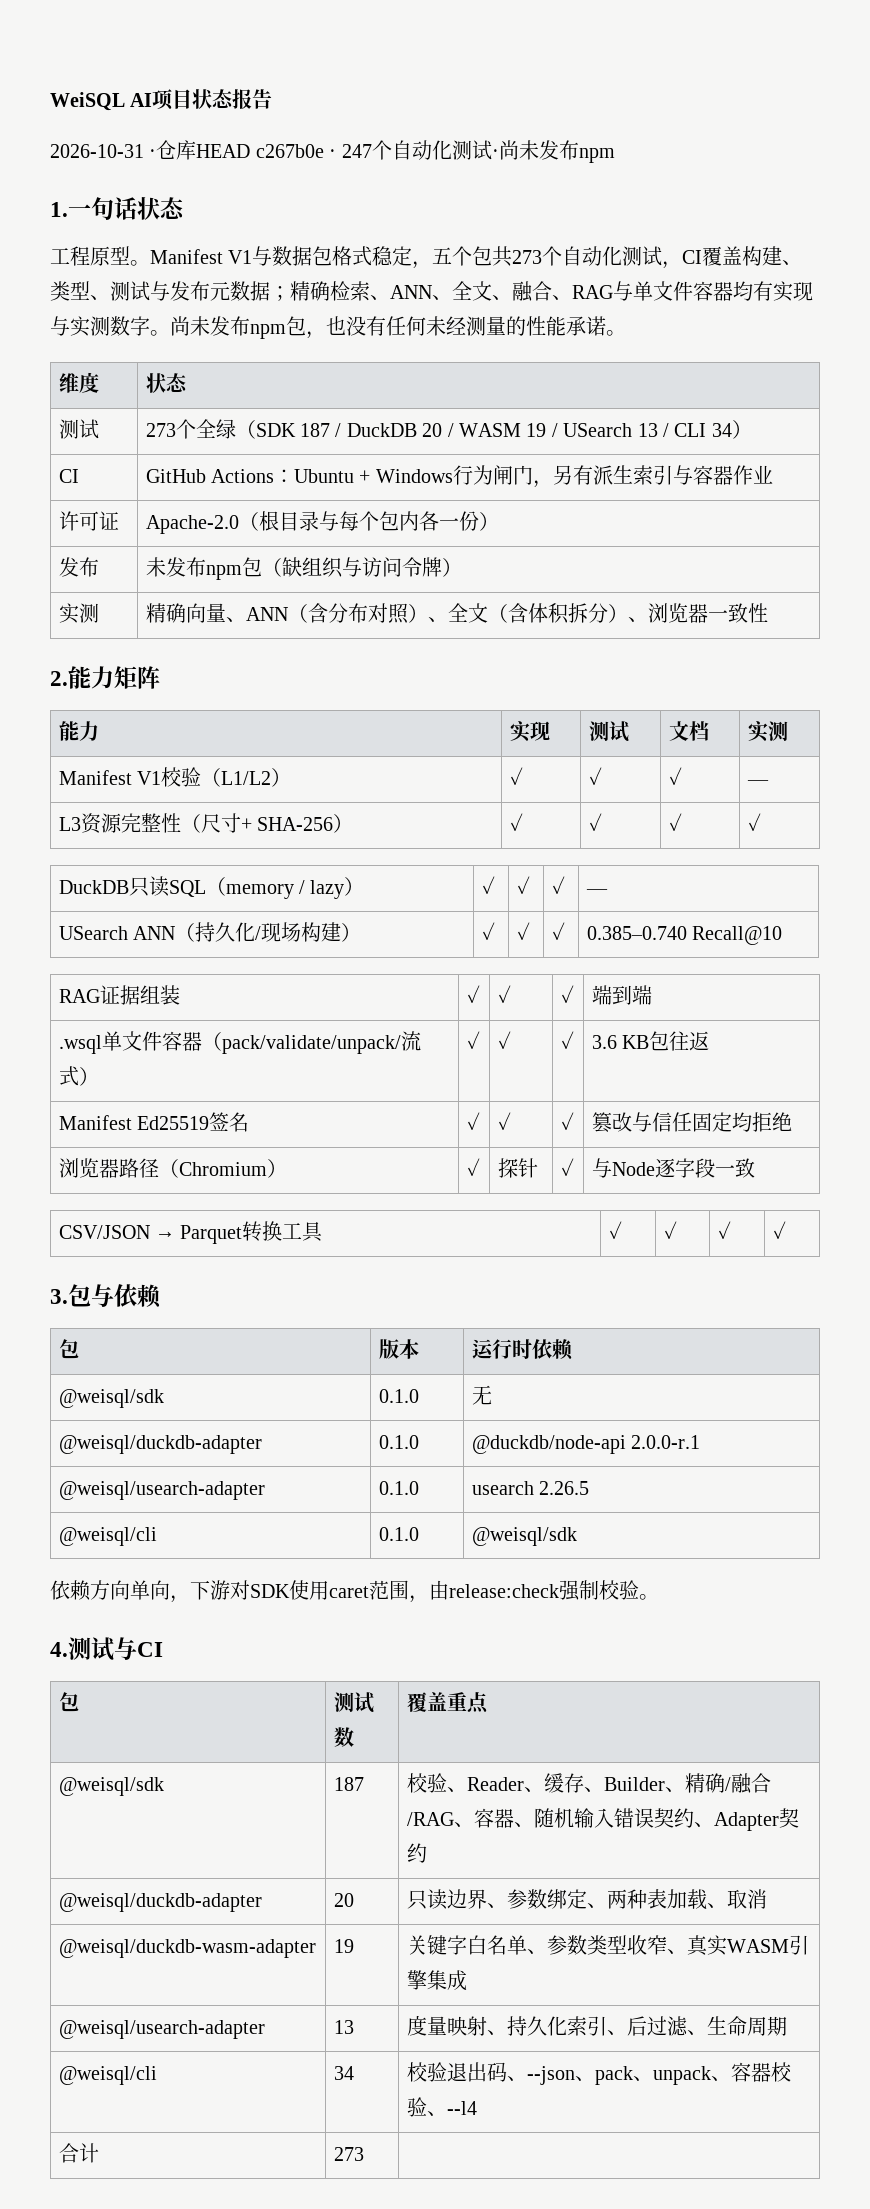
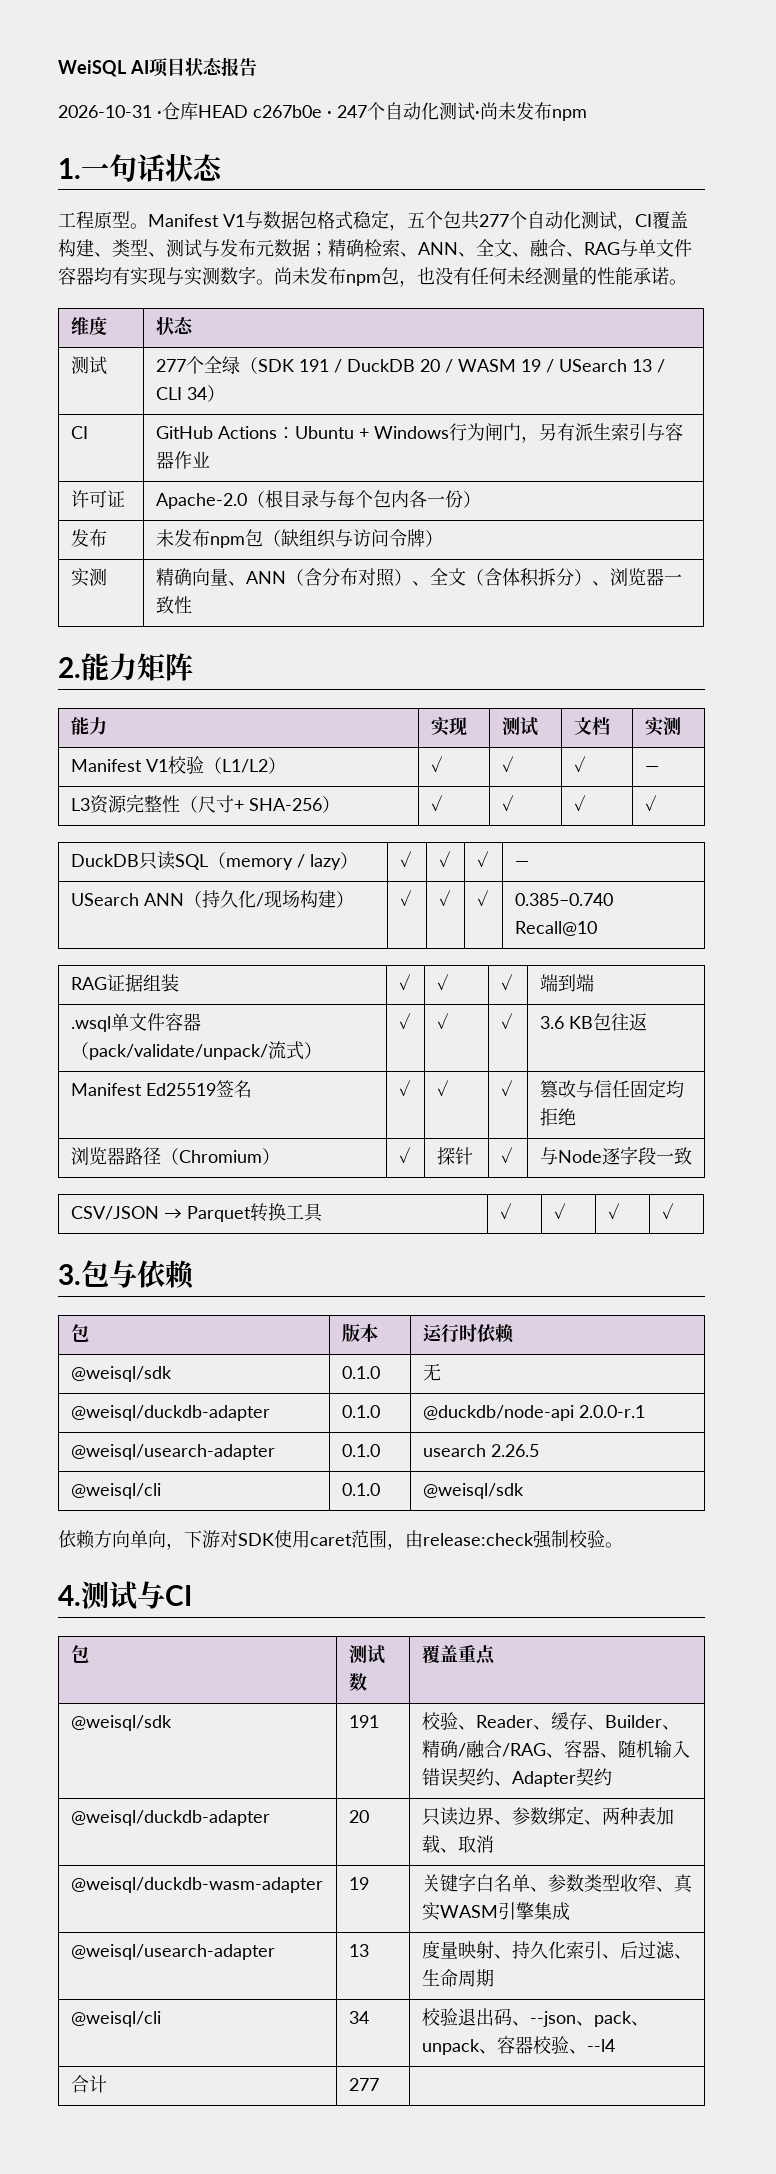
- Manifest V1与数据包格式稳定，五个包共273个自动化测试，CI覆盖构建、类型、测试与发布元数据；精确检索、ANN、全文、融合、RAG与单文件容器均有实现与实测数字。
+ Manifest V1与数据包格式稳定，五个包共277个自动化测试，CI覆盖构建、类型、测试与发布元数据；精确检索、ANN、全文、融合、RAG与单文件容器均有实现与实测数字。
- 测试 | 273个全绿（SDK 187 / DuckDB 20 / WASM 19 / USearch 13 / CLI 34）
+ 测试 | 277个全绿（SDK 191 / DuckDB 20 / WASM 19 / USearch 13 / CLI 34）
- @weisql/sdk | 187 | 校验、Reader、缓存、Builder、精确/融合/RAG、容器、随机输入错误契约、Adapter契约
+ @weisql/sdk | 191 | 校验、Reader、缓存、Builder、精确/融合/RAG、容器、随机输入错误契约、Adapter契约
- 合计 | 273 |
+ 合计 | 277 |

